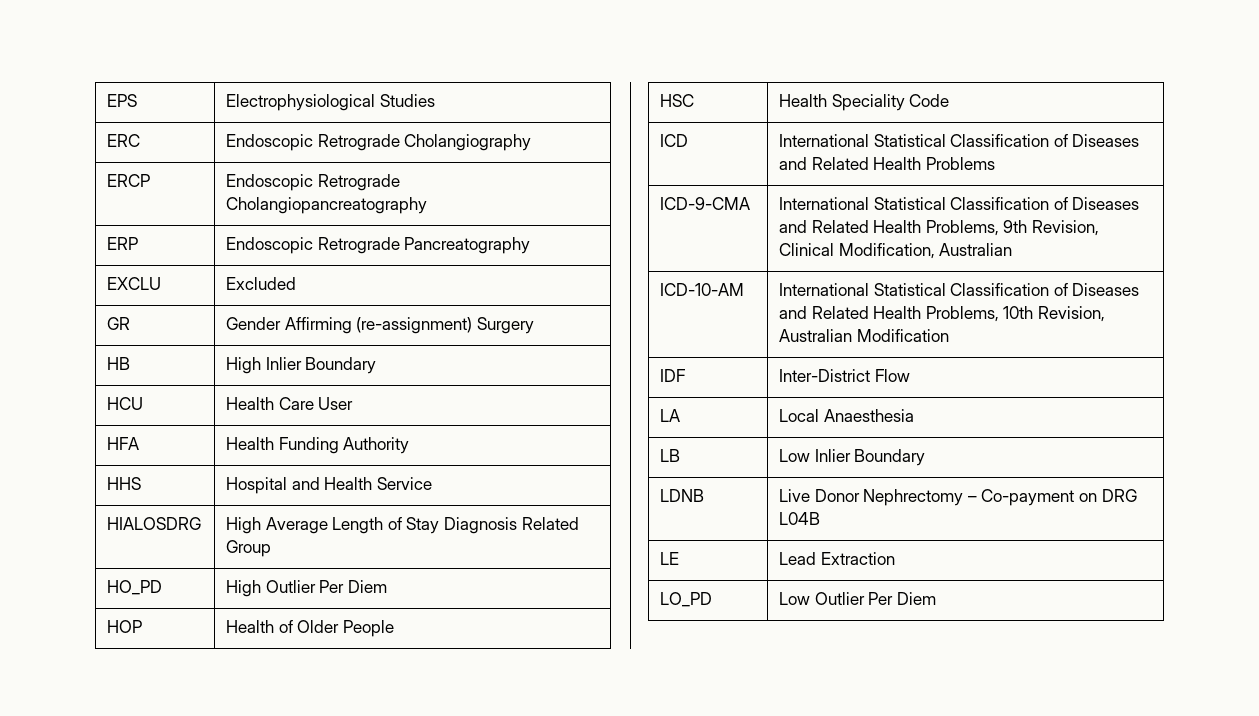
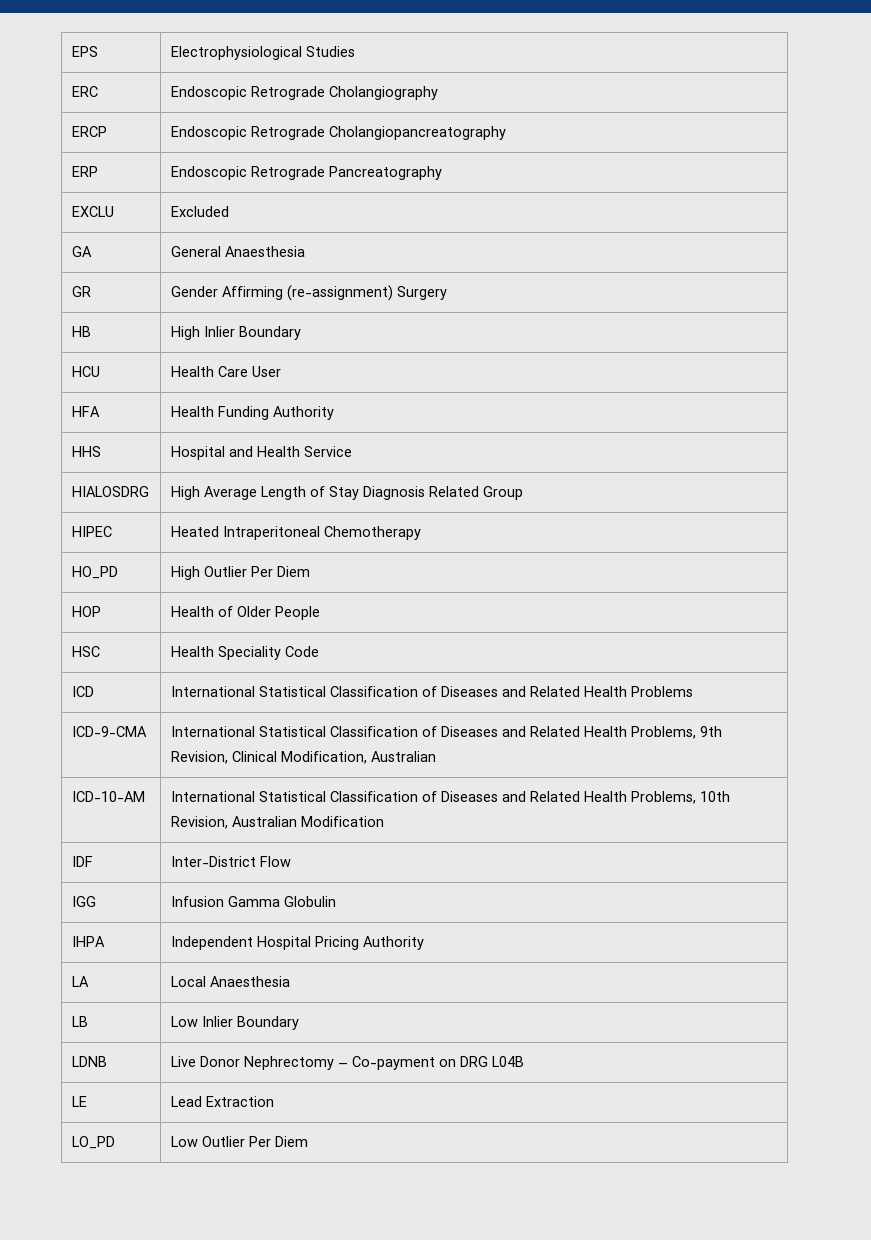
+ GA | General Anaesthesia
+ HIPEC | Heated Intraperitoneal Chemotherapy
+ IGG | Infusion Gamma Globulin
+ IHPA | Independent Hospital Pricing Authority

